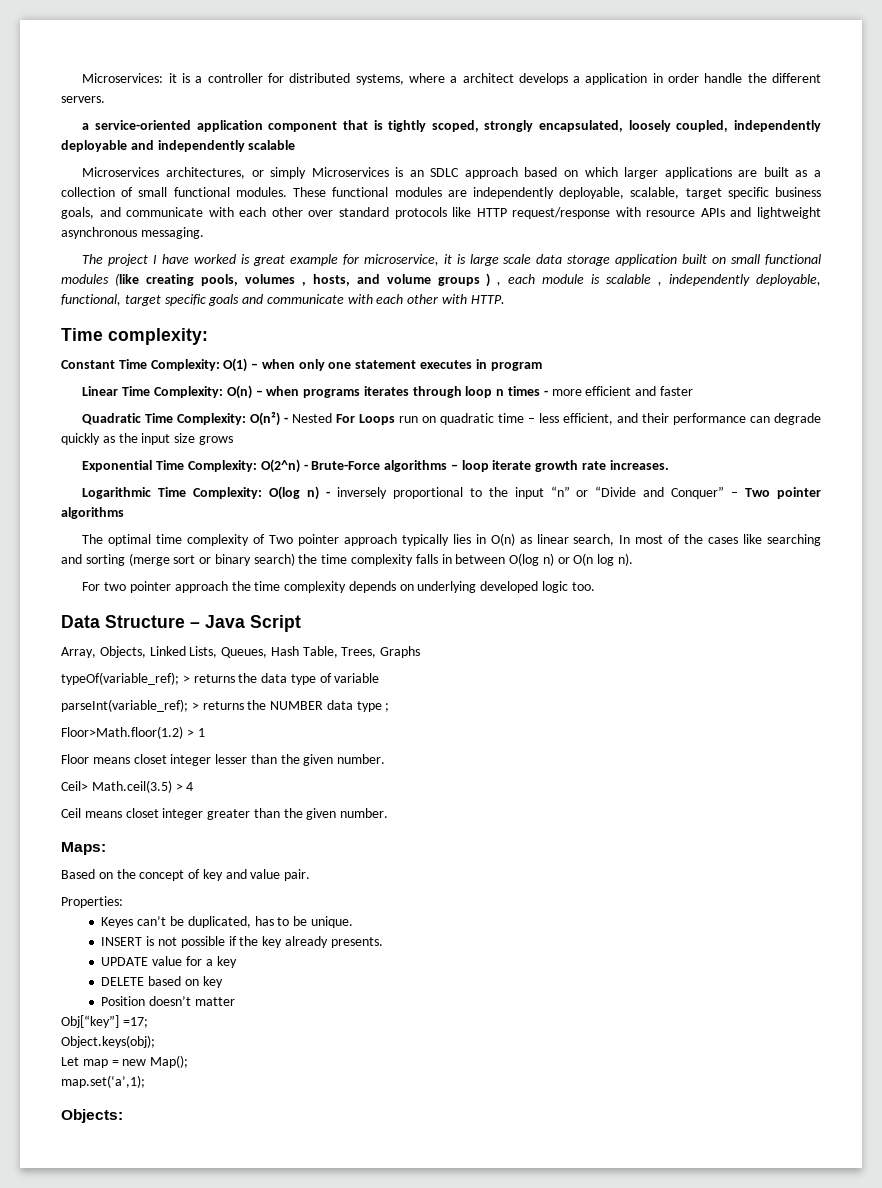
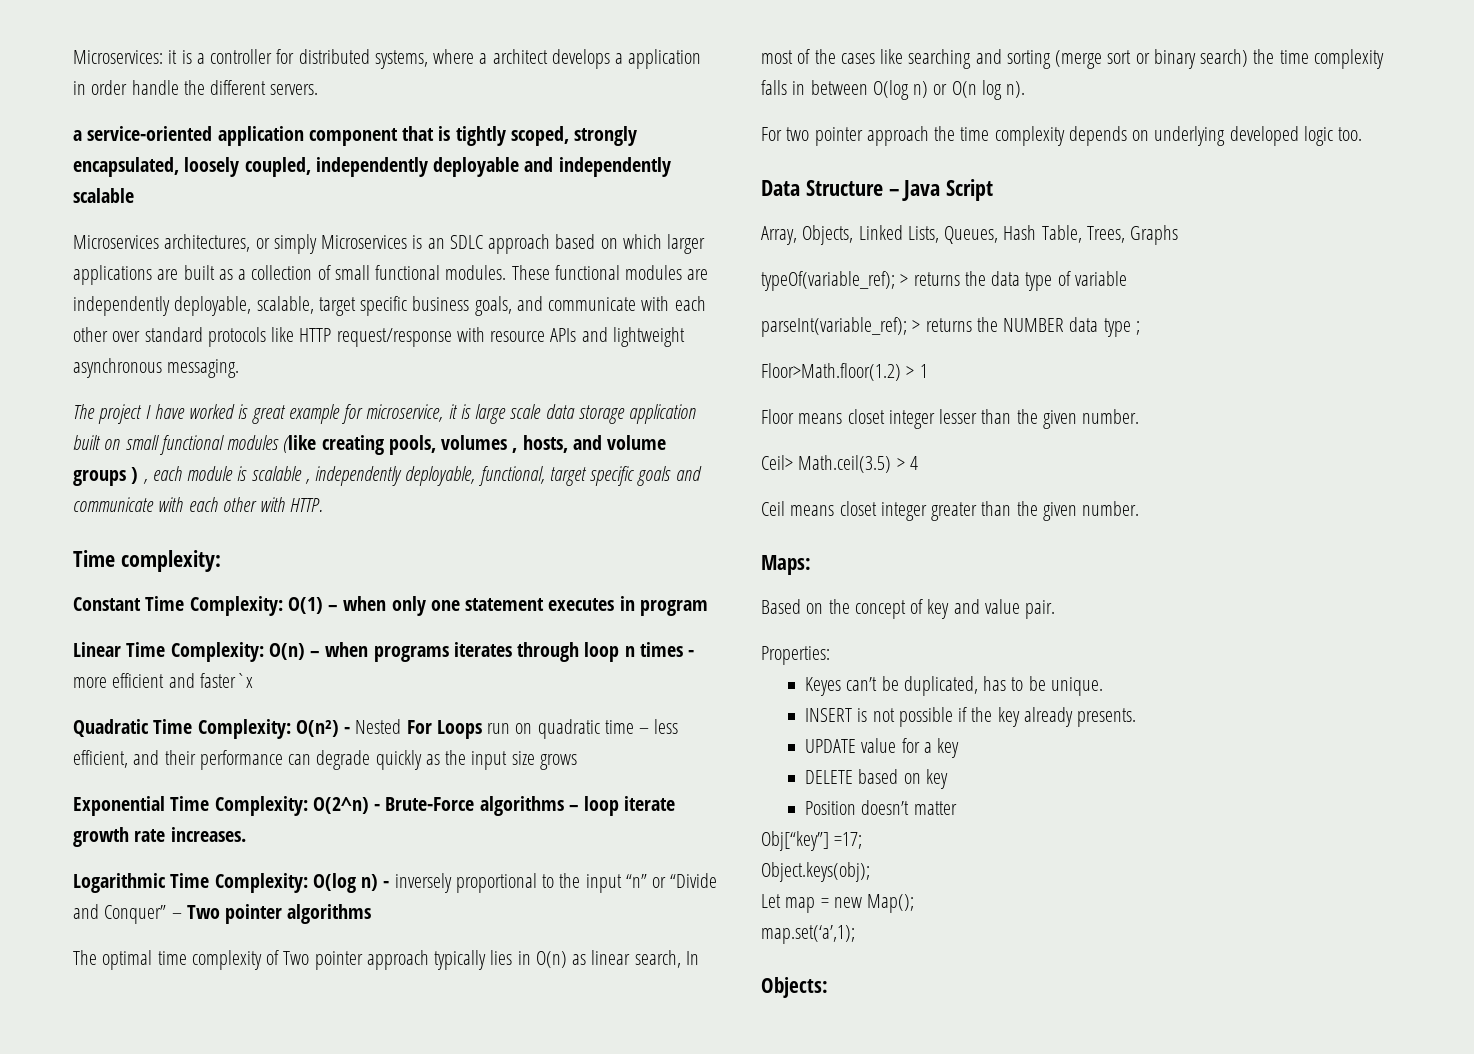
- Linear Time Complexity: O(n) – when programs iterates through loop n times - more efficient and faster
+ Linear Time Complexity: O(n) – when programs iterates through loop n times - more efficient and faster`x

